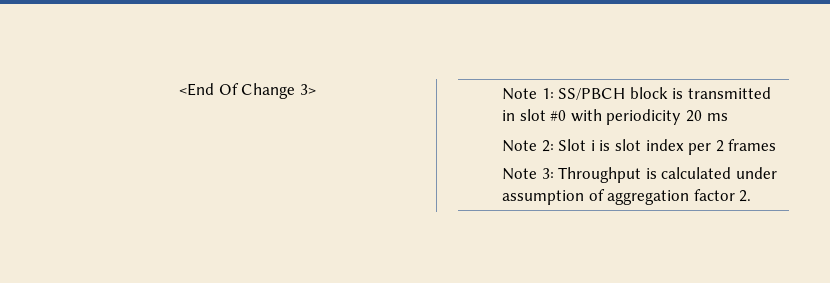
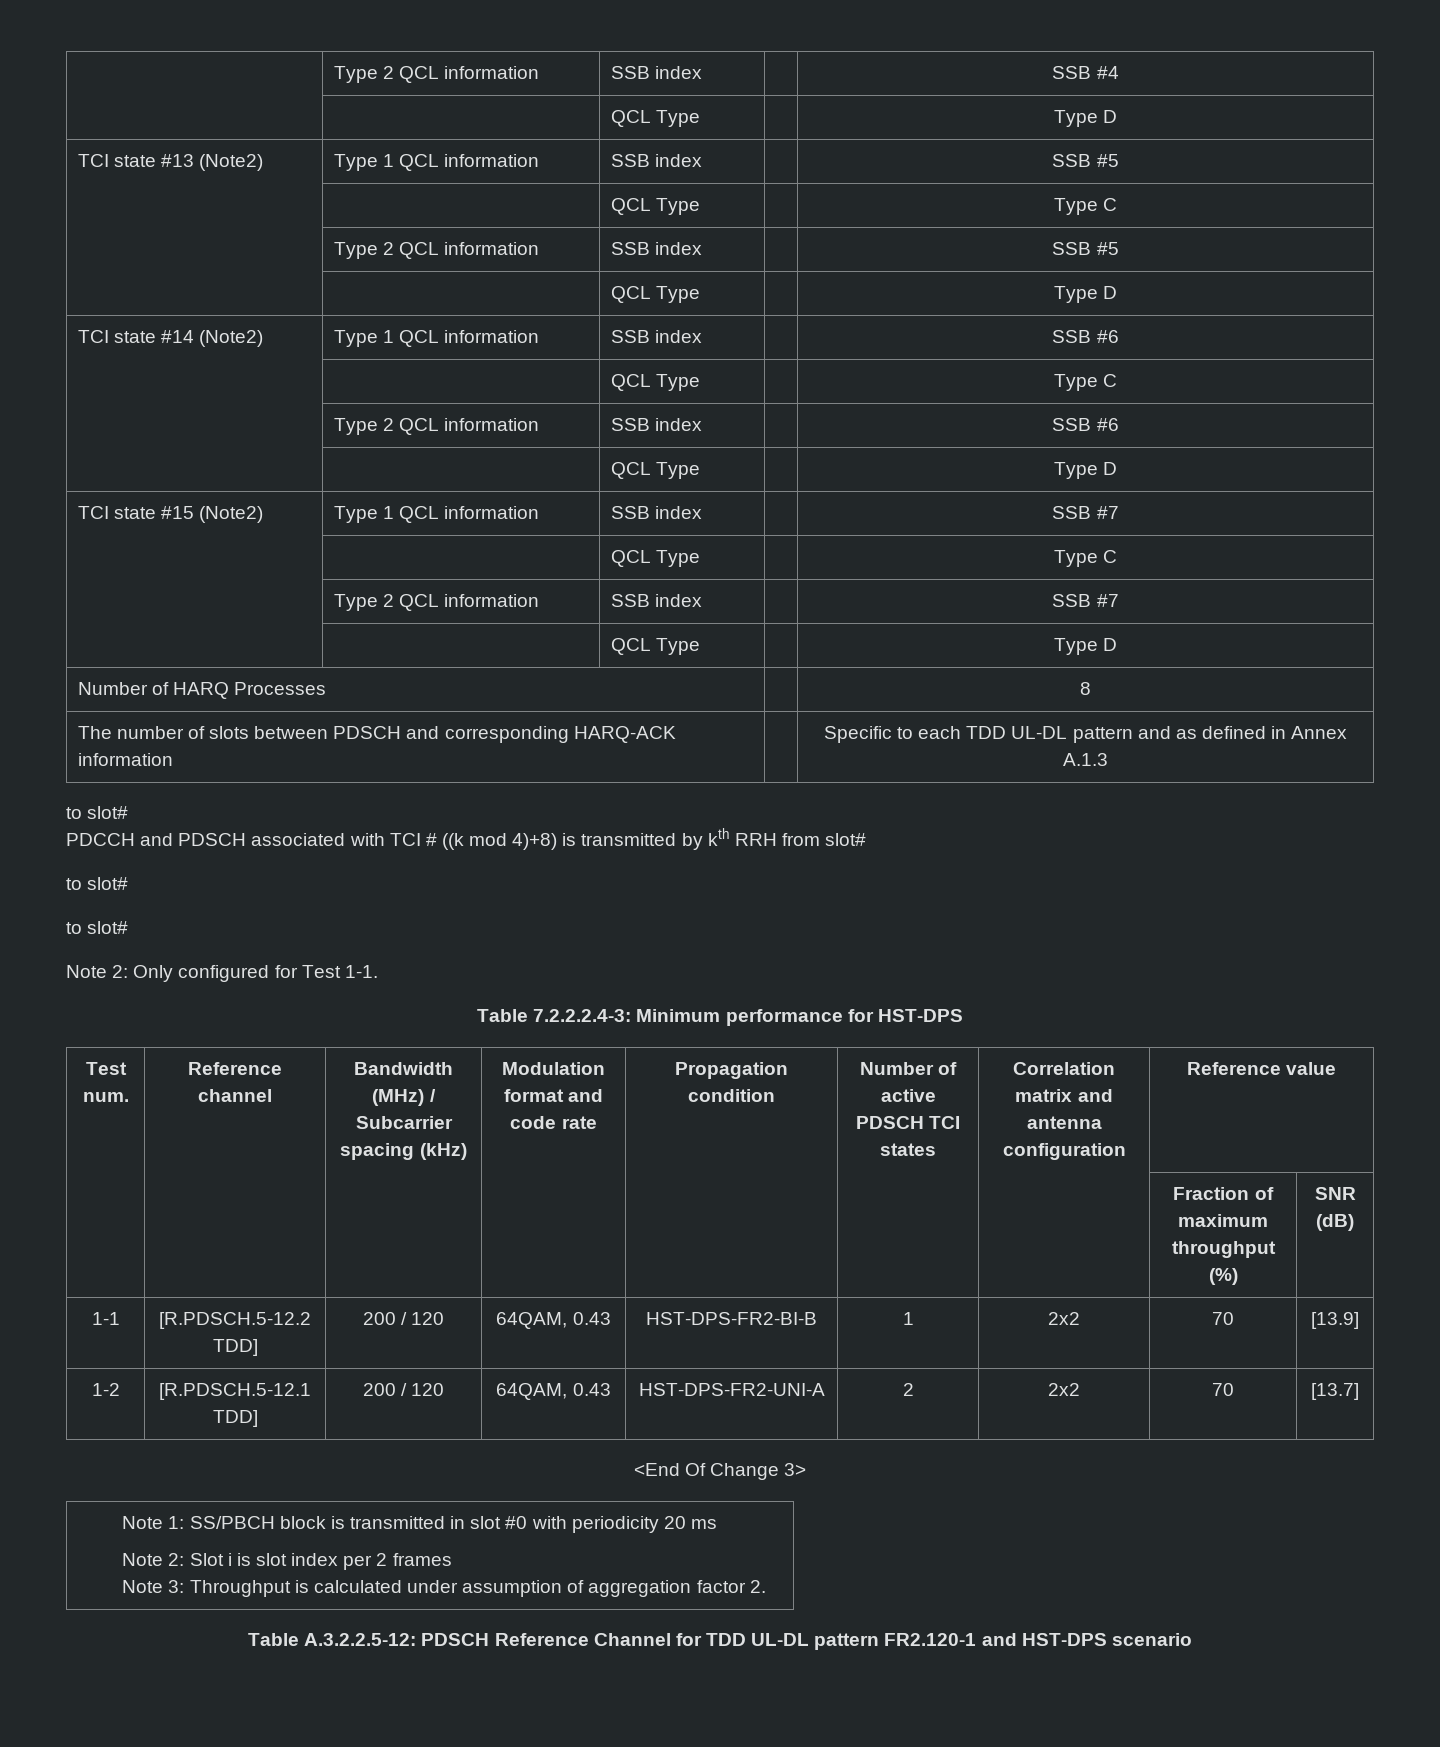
+ | Type 2 QCL information | SSB index | | SSB #4
+ | | QCL Type | | Type D
+ TCI state #13 (Note2) | Type 1 QCL information | SSB index | | SSB #5
+ | | QCL Type | | Type C
+ | Type 2 QCL information | SSB index | | SSB #5
+ | | QCL Type | | Type D
+ TCI state #14 (Note2) | Type 1 QCL information | SSB index | | SSB #6
+ | | QCL Type | | Type C
+ | Type 2 QCL information | SSB index | | SSB #6
+ | | QCL Type | | Type D
+ TCI state #15 (Note2) | Type 1 QCL information | SSB index | | SSB #7
+ | | QCL Type | | Type C
+ | Type 2 QCL information | SSB index | | SSB #7
+ | | QCL Type | | Type D
+ Number of HARQ Processes | | 8
+ The number of slots between PDSCH and corresponding HARQ-ACK information | | Specific to each TDD UL-DL pattern and as defined in Annex A.1.3
+ to slot#
+ PDCCH and PDSCH associated with TCI # ((k mod 4)+8) is transmitted by kth RRH from slot#
+ to slot#
+ to slot#
+ Note 2: Only configured for Test 1-1.
+ Table 7.2.2.2.4-3: Minimum performance for HST-DPS
+ Test num. | Reference channel | Bandwidth (MHz) / Subcarrier spacing (kHz) | Modulation format and code rate | Propagation condition | Number of active PDSCH TCI states | Correlation matrix and antenna configuration | Reference value
+ | | | | | | | Fraction of maximum throughput (%) | SNR (dB)
+ 1-1 | [R.PDSCH.5-12.2 TDD] | 200 / 120 | 64QAM, 0.43 | HST-DPS-FR2-BI-B | 1 | 2x2 | 70 | [13.9]
+ 1-2 | [R.PDSCH.5-12.1 TDD] | 200 / 120 | 64QAM, 0.43 | HST-DPS-FR2-UNI-A | 2 | 2x2 | 70 | [13.7]
+ Table A.3.2.2.5-12: PDSCH Reference Channel for TDD UL-DL pattern FR2.120-1 and HST-DPS scenario

